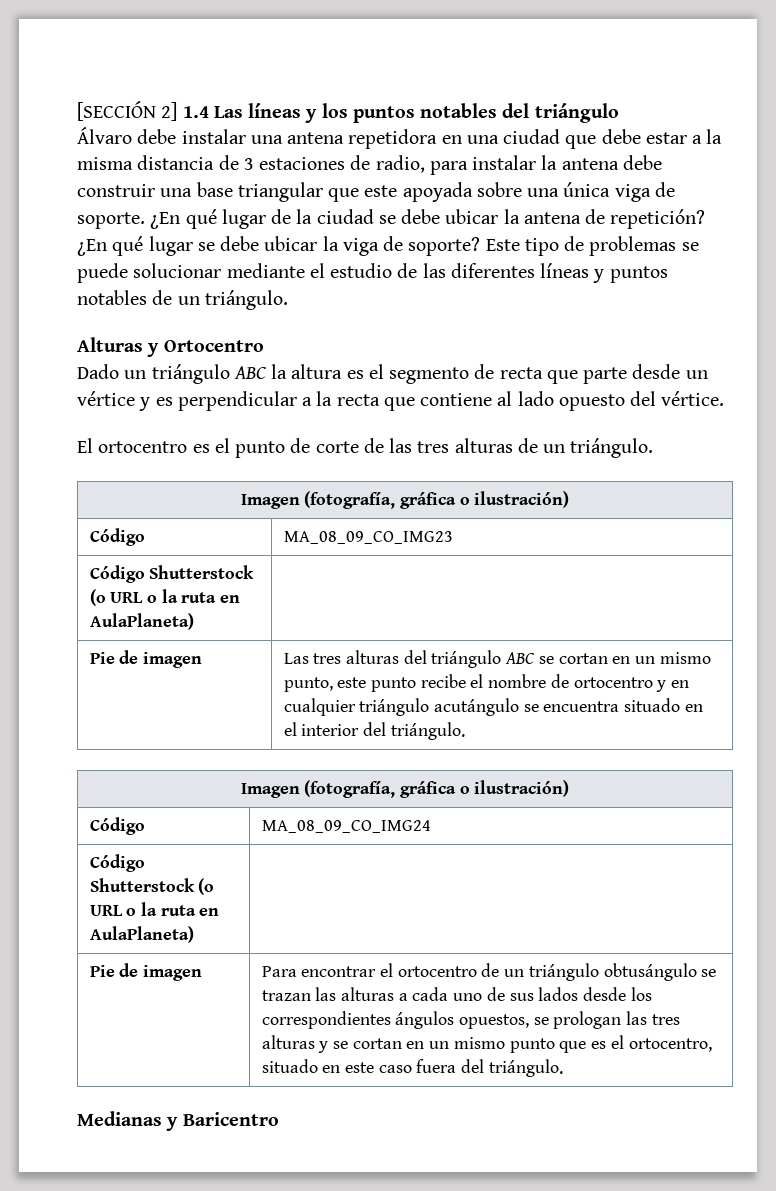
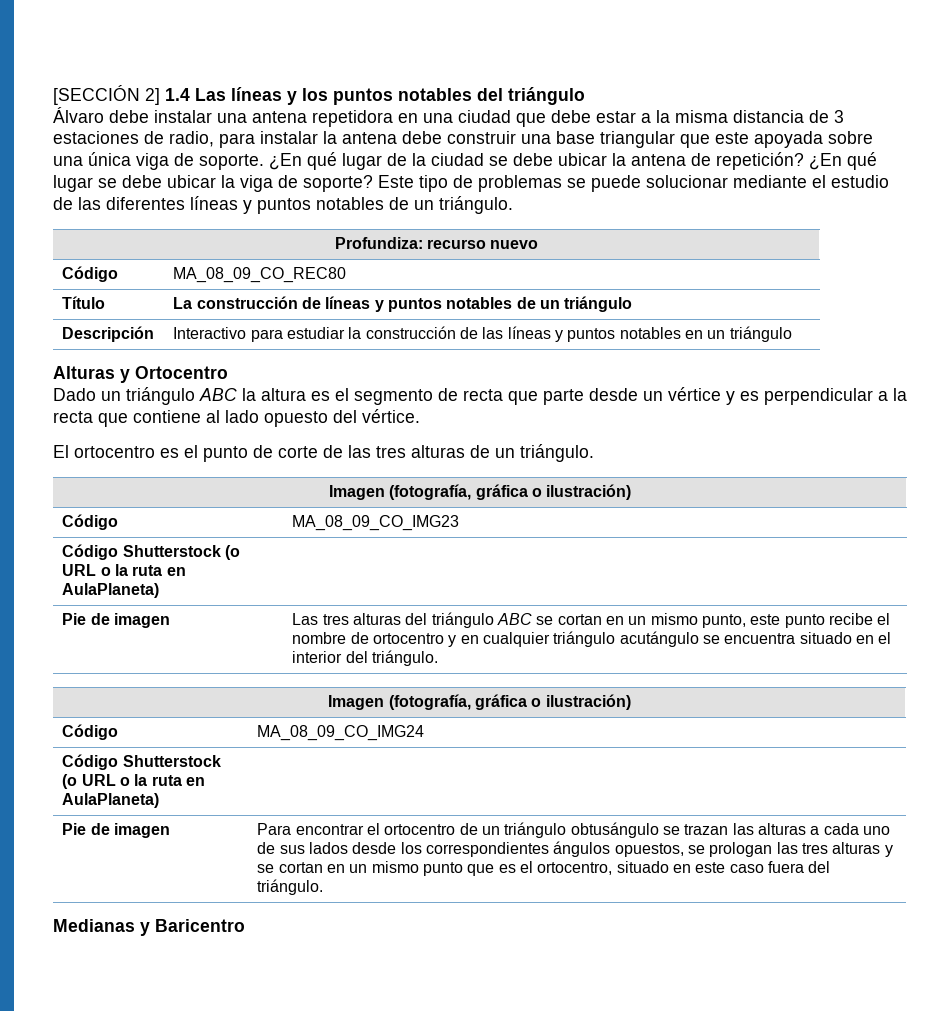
+ Profundiza: recurso nuevo
+ Código | MA_08_09_CO_REC80
+ Título | La construcción de líneas y puntos notables de un triángulo
+ Descripción | Interactivo para estudiar la construcción de las líneas y puntos notables en un triángulo

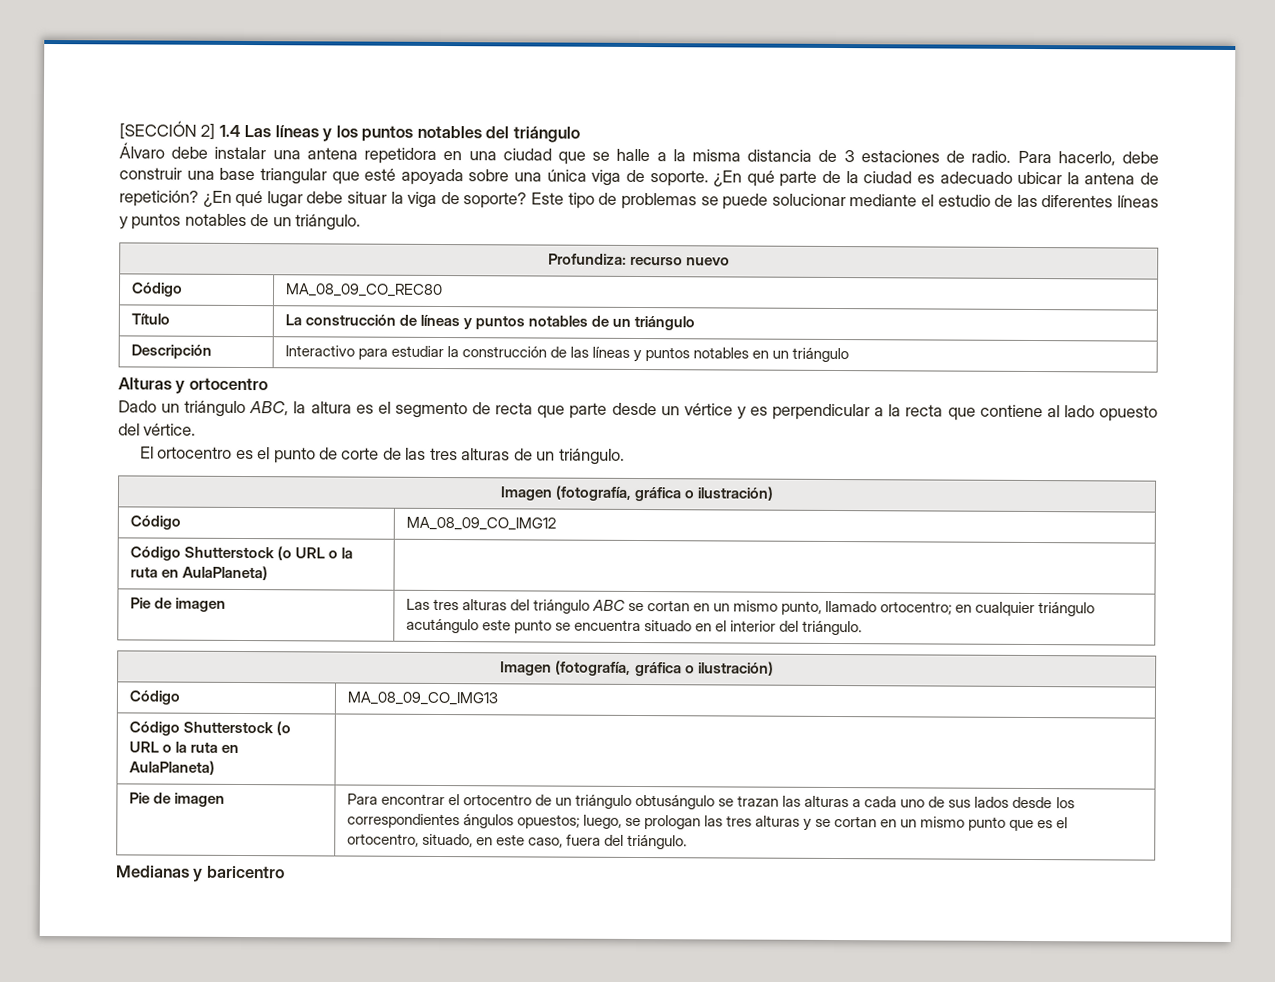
- Álvaro debe instalar una antena repetidora en una ciudad que debe estar a la misma distancia de 3 estaciones de radio, para instalar la antena debe construir una base triangular que este apoyada sobre una única viga de soporte.
+ Álvaro debe instalar una antena repetidora en una ciudad que se halle a la misma distancia de 3 estaciones de radio. Para hacerlo, debe construir una base triangular que esté apoyada sobre una única viga de soporte.
- ¿En qué lugar de la ciudad se debe ubicar la antena de repetición?
+ ¿En qué parte de la ciudad es adecuado ubicar la antena de repetición?
- ¿En qué lugar se debe ubicar la viga de soporte?
+ ¿En qué lugar debe situar la viga de soporte?
- Alturas y Ortocentro
+ Alturas y ortocentro
- Dado un triángulo ABC la altura es el segmento de recta que parte desde un vértice y es perpendicular a la recta que contiene al lado opuesto del vértice.
+ Dado un triángulo ABC, la altura es el segmento de recta que parte desde un vértice y es perpendicular a la recta que contiene al lado opuesto del vértice.
- Código | MA_08_09_CO_IMG23
+ Código | MA_08_09_CO_IMG12
- Pie de imagen | Las tres alturas del triángulo ABC se cortan en un mismo punto, este punto recibe el nombre de ortocentro y en cualquier triángulo acutángulo se encuentra situado en el interior del triángulo.
+ Pie de imagen | Las tres alturas del triángulo ABC se cortan en un mismo punto, llamado ortocentro; en cualquier triángulo acutángulo este punto se encuentra situado en el interior del triángulo.
- Código | MA_08_09_CO_IMG24
+ Código | MA_08_09_CO_IMG13
- Para encontrar el ortocentro de un triángulo obtusángulo se trazan las alturas a cada uno de sus lados desde los correspondientes ángulos opuestos, se prologan las tres alturas y se cortan en un mismo punto que es el ortocentro, situado en este caso fuera del triángulo.
+ Para encontrar el ortocentro de un triángulo obtusángulo se trazan las alturas a cada uno de sus lados desde los correspondientes ángulos opuestos; luego, se prologan las tres alturas y se cortan en un mismo punto que es el ortocentro, situado, en este caso, fuera del triángulo.
- Medianas y Baricentro
+ Medianas y baricentro

